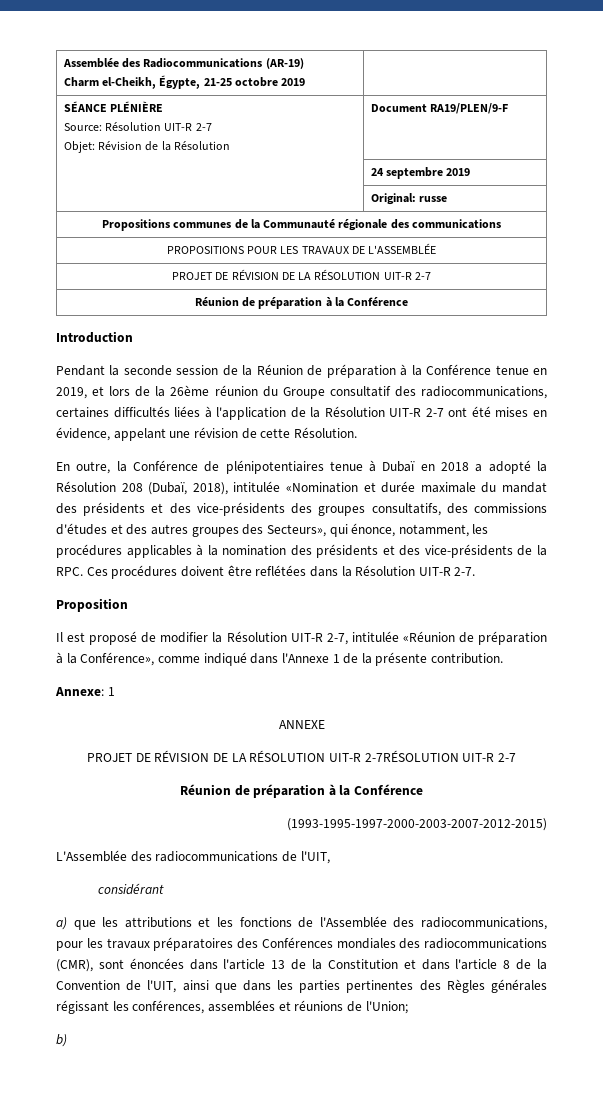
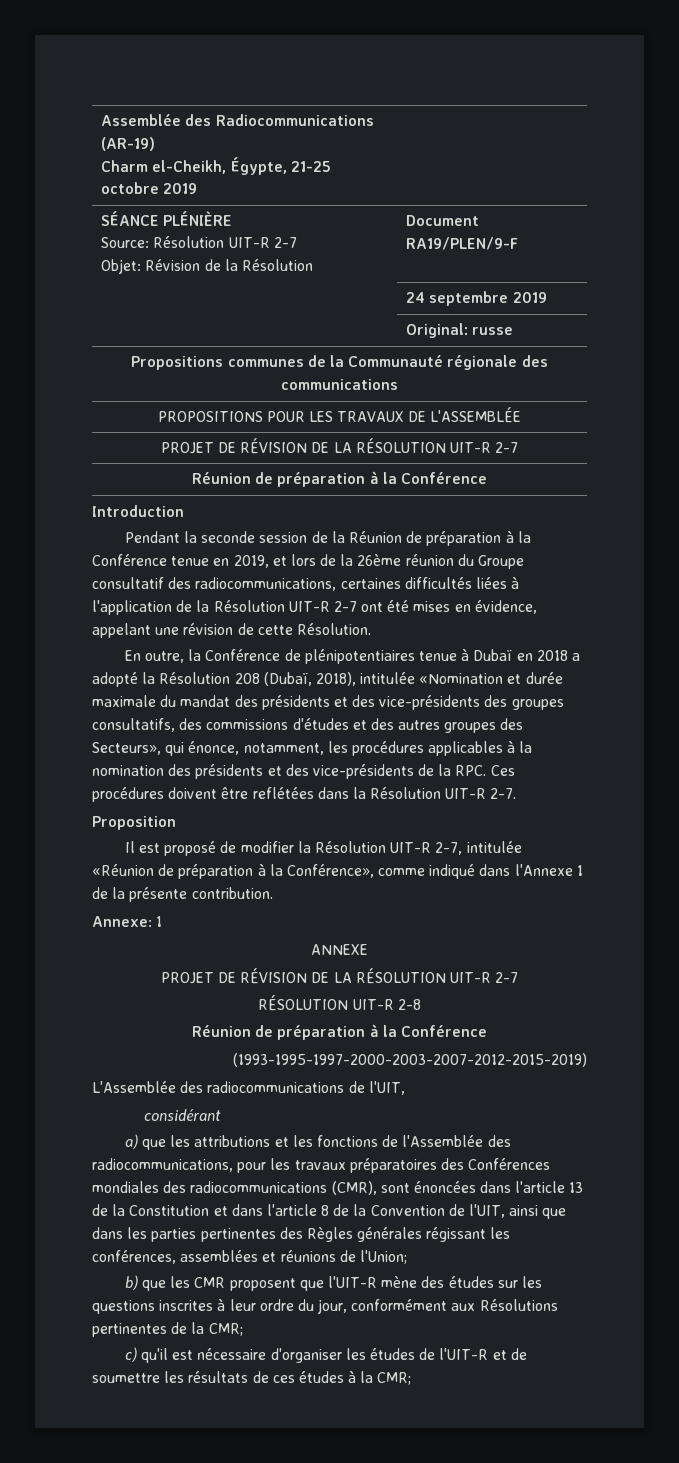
  ANNEXE
- PROJET DE RÉVISION DE LA RÉSOLUTION UIT-R 2-7RÉSOLUTION UIT-R 2-7
+ PROJET DE RÉVISION DE LA RÉSOLUTION UIT-R 2-7
+ RÉSOLUTION UIT-R 2-8
  Réunion de préparation à la Conférence
- (1993-1995-1997-2000-2003-2007-2012-2015)
+ (1993-1995-1997-2000-2003-2007-2012-2015-2019)
- b)
+ b) que les CMR proposent que l'UIT-R mène des études sur les questions inscrites à leur ordre du jour, conformément aux Résolutions pertinentes de la CMR;
+ c) qu'il est nécessaire d'organiser les études de l'UIT-R et de soumettre les résultats de ces études à la CMR;

